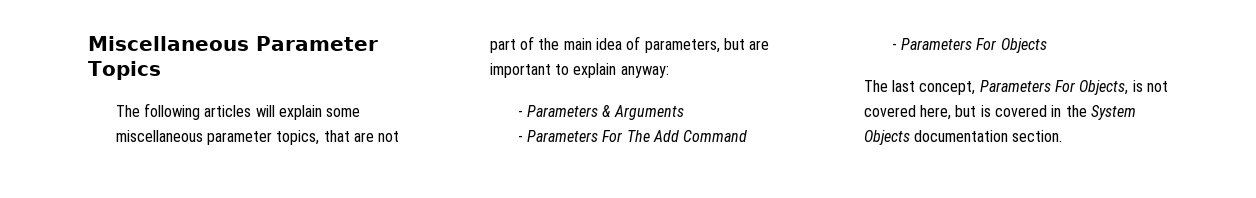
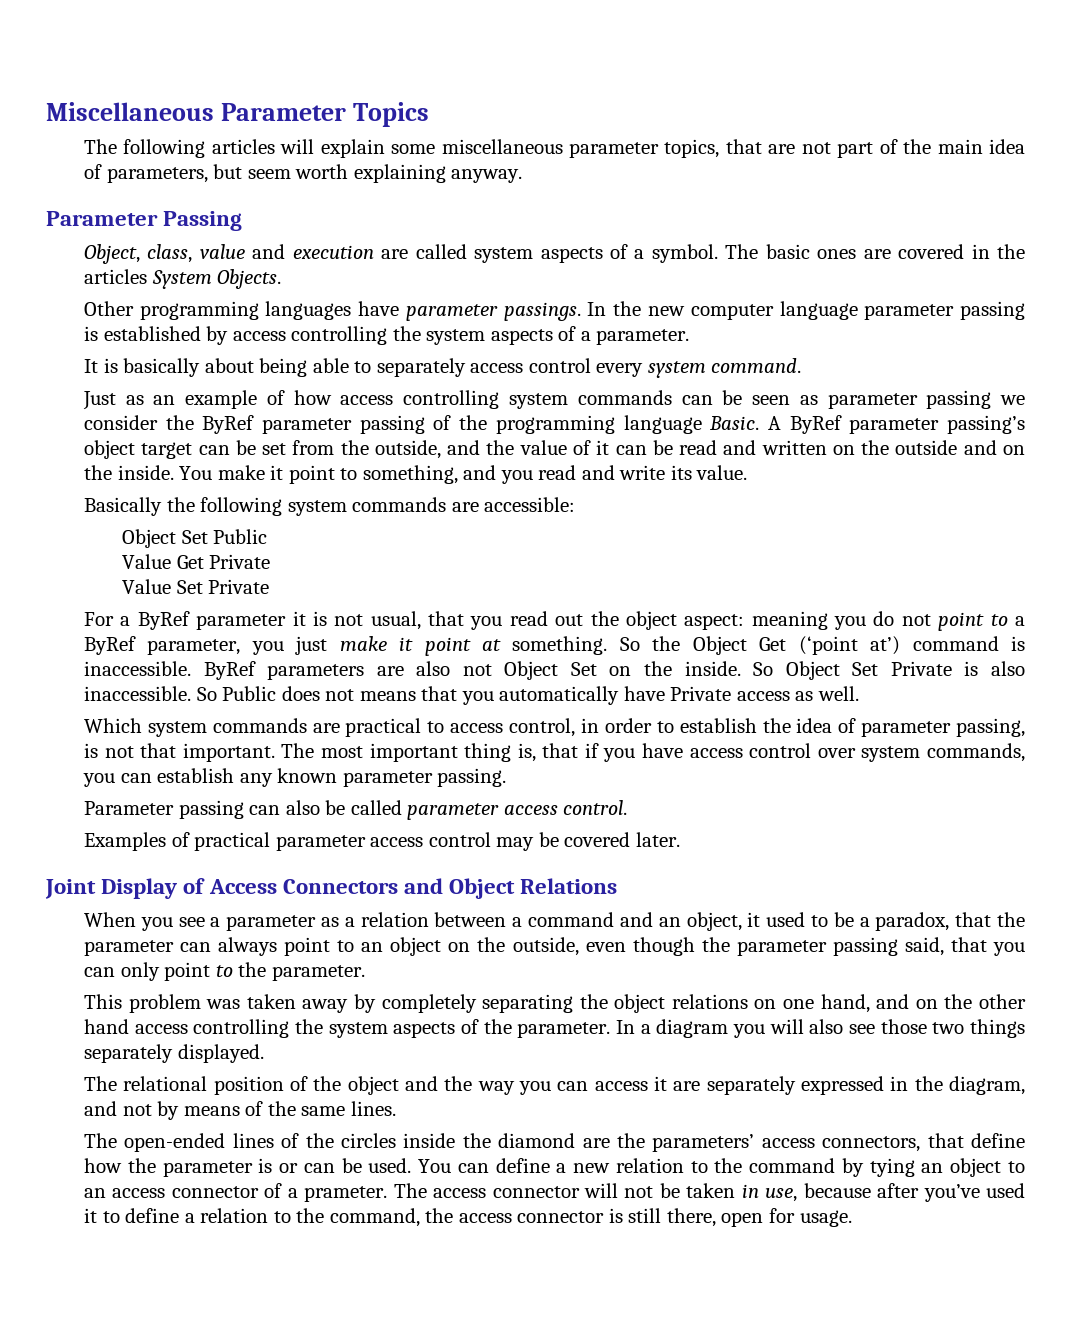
- The following articles will explain some miscellaneous parameter topics, that are not part of the main idea of parameters, but are important to explain anyway:
- - Parameters & Arguments
- - Parameters For The Add Command
- - Parameters For Objects
- The last concept, Parameters For Objects, is not covered here, but is covered in the System Objects documentation section.
+ The following articles will explain some miscellaneous parameter topics, that are not part of the main idea of parameters, but seem worth explaining anyway.
+ Parameter Passing
+ Object, class, value and execution are called system aspects of a symbol. The basic ones are covered in the articles System Objects.
+ Other programming languages have parameter passings. In the new computer language parameter passing is established by access controlling the system aspects of a parameter.
+ It is basically about being able to separately access control every system command.
+ Just as an example of how access controlling system commands can be seen as parameter passing we consider the ByRef parameter passing of the programming language Basic. A ByRef parameter passing’s object target can be set from the outside, and the value of it can be read and written on the outside and on the inside. You make it point to something, and you read and write its value.
+ Basically the following system commands are accessible:
+ Object Set Public
+ Value Get Private
+ Value Set Private
+ For a ByRef parameter it is not usual, that you read out the object aspect: meaning you do not point to a ByRef parameter, you just make it point at something. So the Object Get (‘point at’) command is inaccessible. ByRef parameters are also not Object Set on the inside. So Object Set Private is also inaccessible. So Public does not means that you automatically have Private access as well.
+ Which system commands are practical to access control, in order to establish the idea of parameter passing, is not that important. The most important thing is, that if you have access control over system commands, you can establish any known parameter passing.
+ Parameter passing can also be called parameter access control.
+ Examples of practical parameter access control may be covered later.
+ Joint Display of Access Connectors and Object Relations
+ When you see a parameter as a relation between a command and an object, it used to be a paradox, that the parameter can always point to an object on the outside, even though the parameter passing said, that you can only point to the parameter.
+ This problem was taken away by completely separating the object relations on one hand, and on the other hand access controlling the system aspects of the parameter. In a diagram you will also see those two things separately displayed.
+ The relational position of the object and the way you can access it are separately expressed in the diagram, and not by means of the same lines.
+ The open-ended lines of the circles inside the diamond are the parameters’ access connectors, that define how the parameter is or can be used. You can define a new relation to the command by tying an object to an access connector of a prameter. The access connector will not be taken in use, because after you’ve used it to define a relation to the command, the access connector is still there, open for usage.

